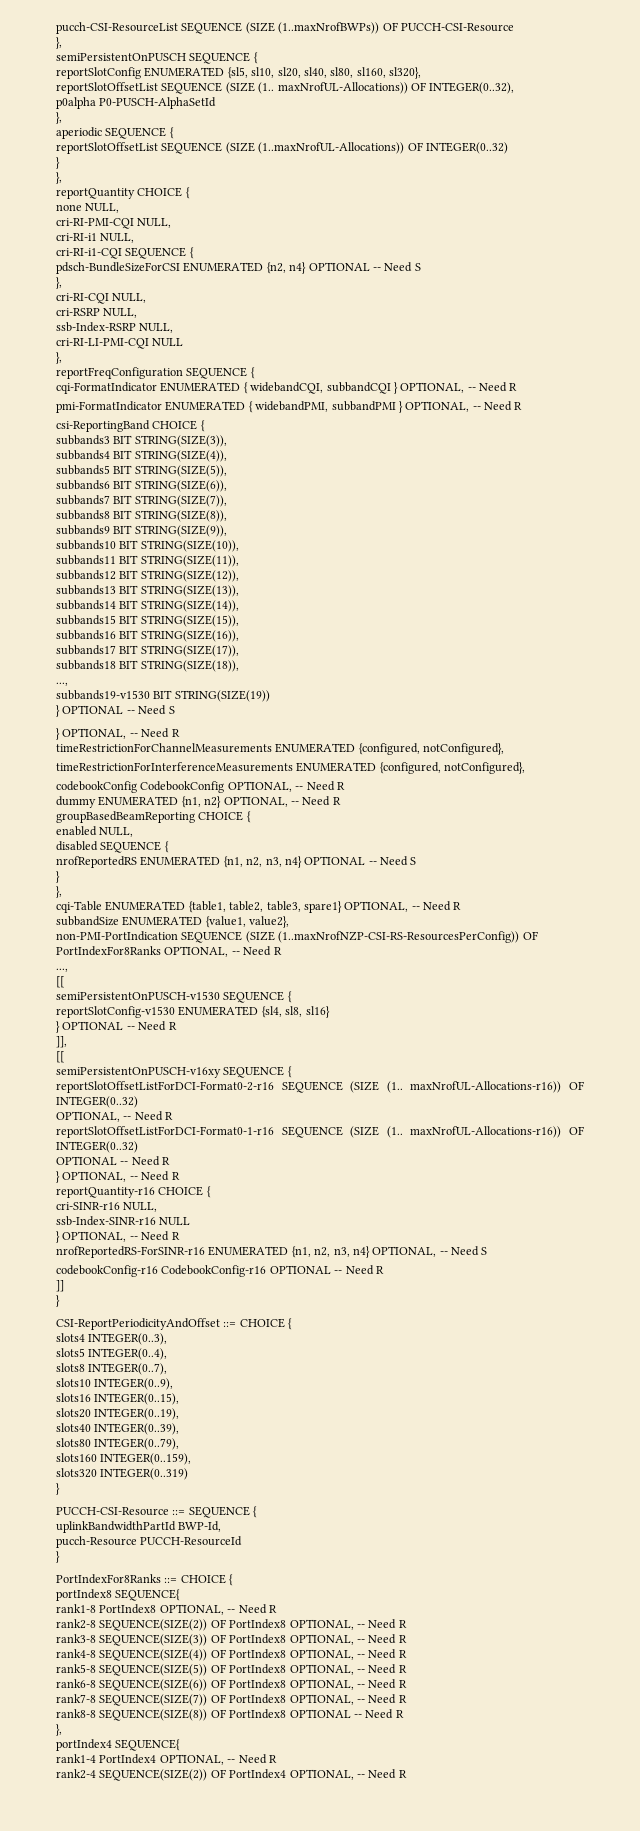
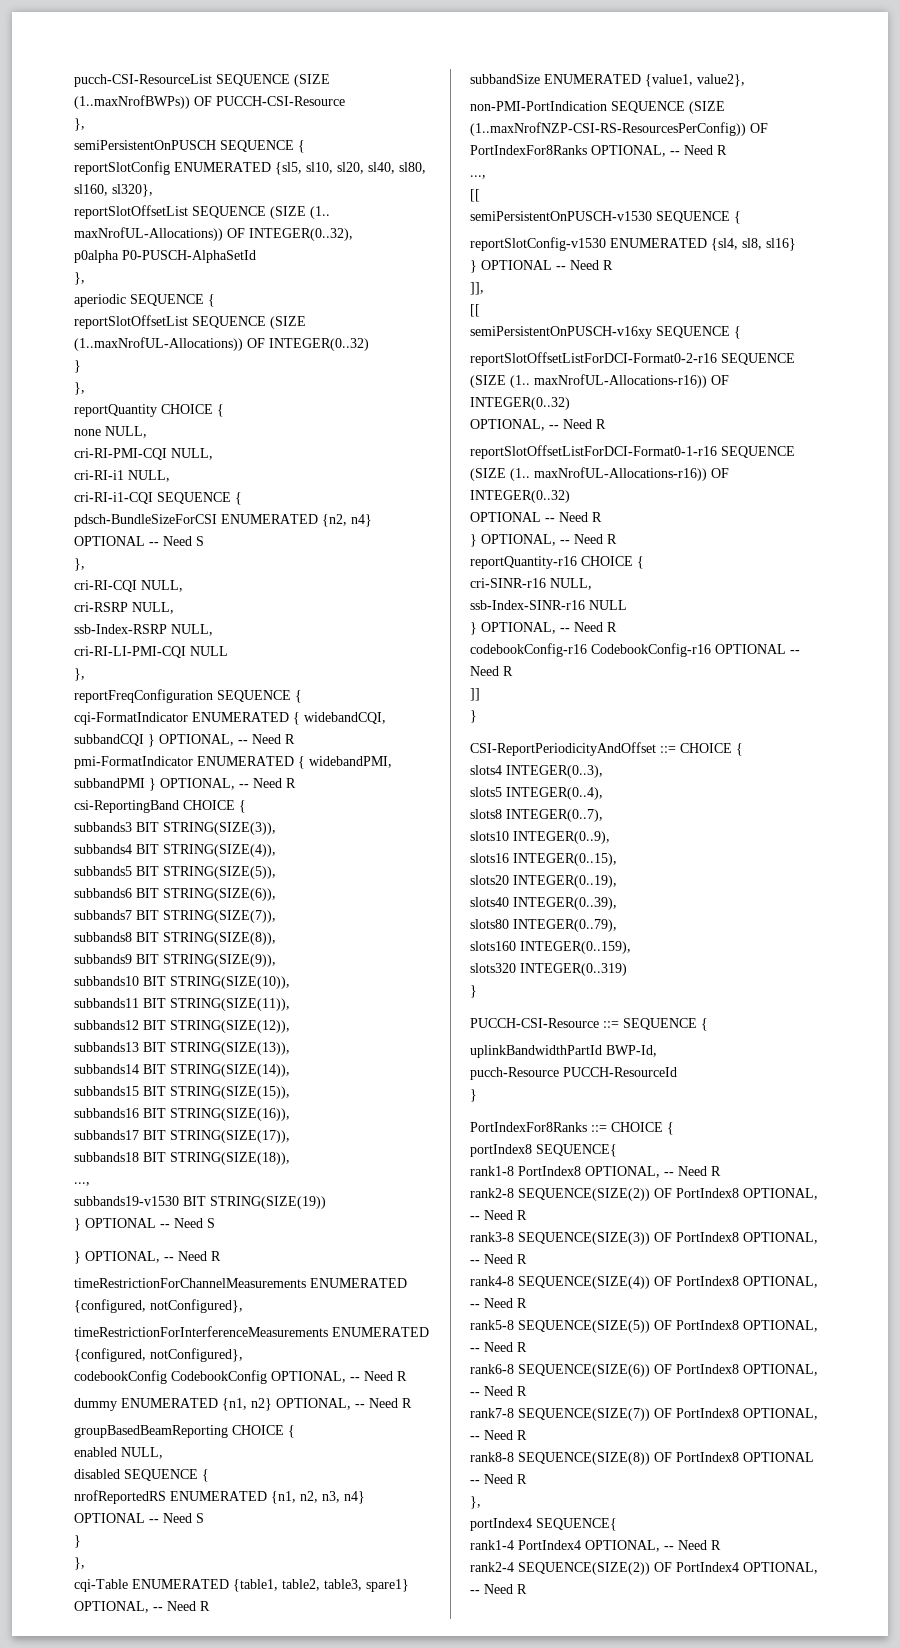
- nrofReportedRS-ForSINR-r16 ENUMERATED {n1, n2, n3, n4} OPTIONAL, -- Need S

